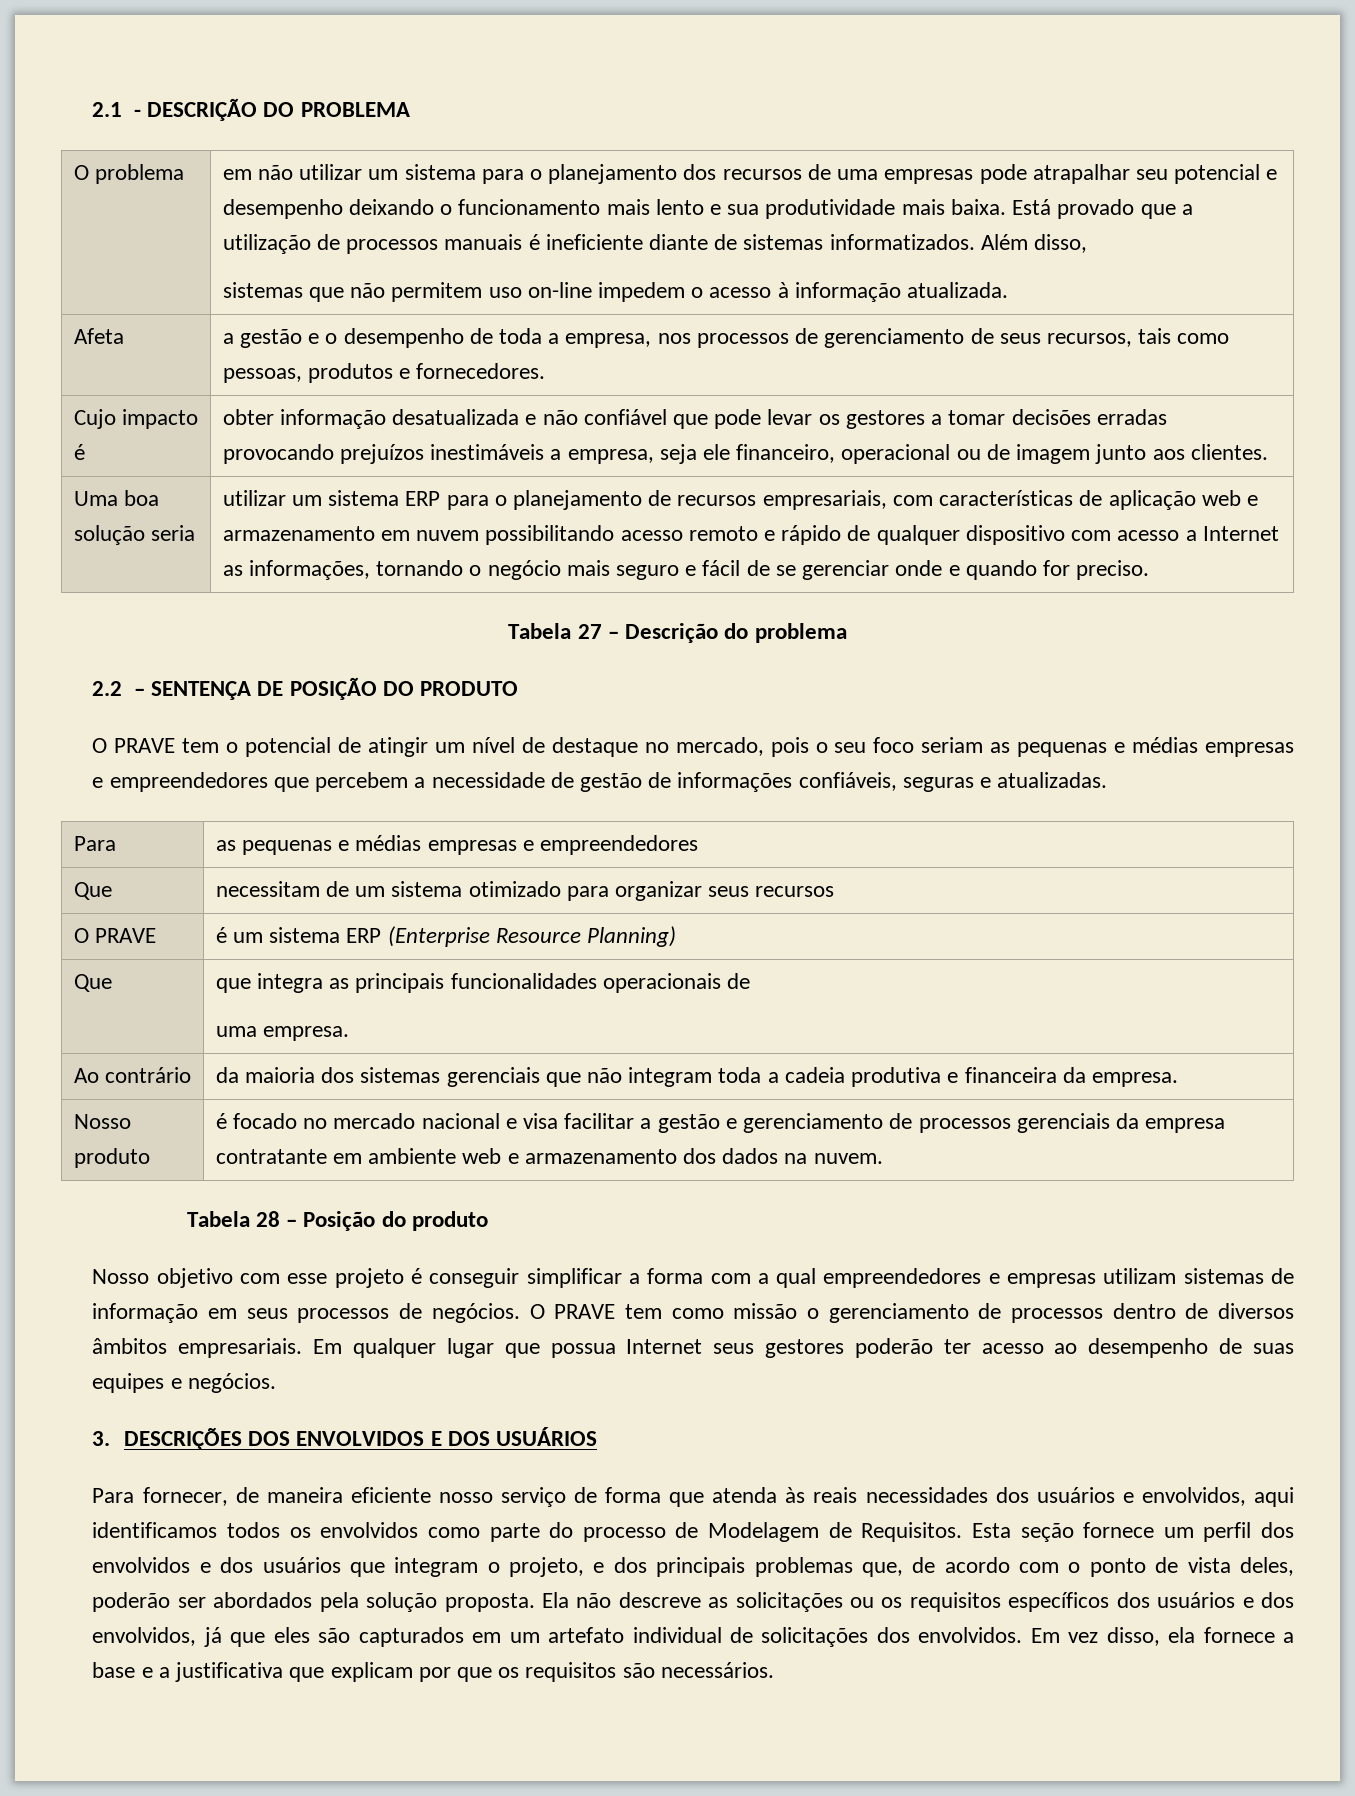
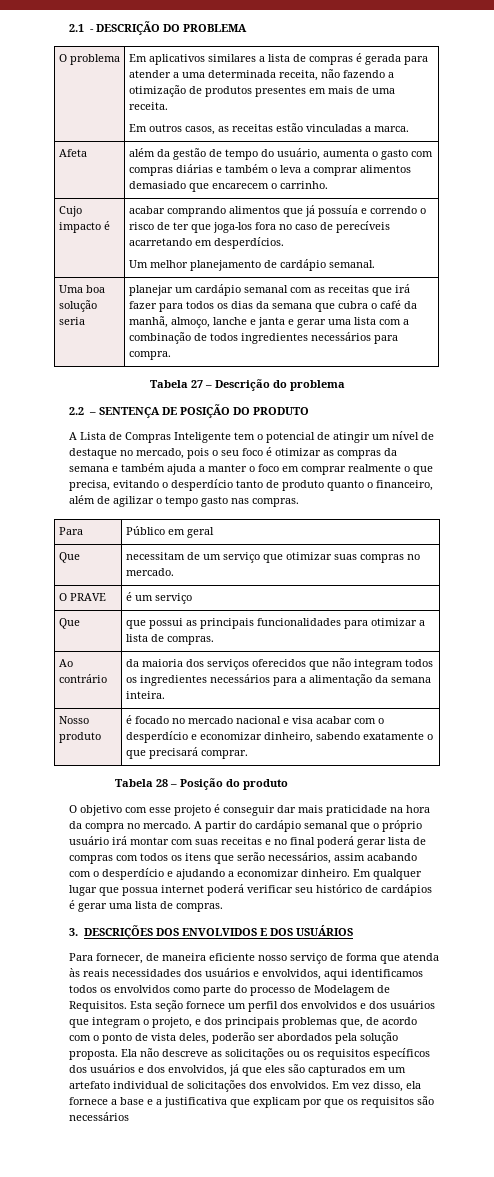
- em não utilizar um sistema para o planejamento dos recursos de uma empresas pode atrapalhar seu potencial e desempenho deixando o funcionamento mais lento e sua produtividade mais baixa. Está provado que a utilização de processos manuais é ineficiente diante de sistemas informatizados. Além disso,
- sistemas que não permitem uso on-line impedem o acesso à informação atualizada.
- Afeta | a gestão e o desempenho de toda a empresa, nos processos de gerenciamento de seus recursos, tais como pessoas, produtos e fornecedores.
- Cujo impacto é | obter informação desatualizada e não confiável que pode levar os gestores a tomar decisões erradas provocando prejuízos inestimáveis a empresa, seja ele financeiro, operacional ou de imagem junto aos clientes.
- Uma boa solução seria | utilizar um sistema ERP para o planejamento de recursos empresariais, com características de aplicação web e armazenamento em nuvem possibilitando acesso remoto e rápido de qualquer dispositivo com acesso a Internet as informações, tornando o negócio mais seguro e fácil de se gerenciar onde e quando for preciso.
+ Em aplicativos similares a lista de compras é gerada para atender a uma determinada receita, não fazendo a otimização de produtos presentes em mais de uma receita.
+ Em outros casos, as receitas estão vinculadas a marca.
+ Afeta | além da gestão de tempo do usuário, aumenta o gasto com compras diárias e também o leva a comprar alimentos demasiado que encarecem o carrinho.
+ Cujo impacto é | acabar comprando alimentos que já possuía e correndo o risco de ter que joga-los fora no caso de perecíveis acarretando em desperdícios.
+ Um melhor planejamento de cardápio semanal.
+ Uma boa solução seria | planejar um cardápio semanal com as receitas que irá fazer para todos os dias da semana que cubra o café da manhã, almoço, lanche e janta e gerar uma lista com a combinação de todos ingredientes necessários para compra.
- O PRAVE tem o potencial de atingir um nível de destaque no mercado, pois o seu foco seriam as pequenas e médias empresas e empreendedores que percebem a necessidade de gestão de informações confiáveis, seguras e atualizadas.
- Para | as pequenas e médias empresas e empreendedores
- Que | necessitam de um sistema otimizado para organizar seus recursos
+ A Lista de Compras Inteligente tem o potencial de atingir um nível de destaque no mercado, pois o seu foco é otimizar as compras da semana e também ajuda a manter o foco em comprar realmente o que precisa, evitando o desperdício tanto de produto quanto o financeiro, além de agilizar o tempo gasto nas compras.
+ Para | Público em geral
+ Que | necessitam de um serviço que otimizar suas compras no mercado.
- O PRAVE | é um sistema ERP (Enterprise Resource Planning)
+ O PRAVE | é um serviço
- Que | que integra as principais funcionalidades operacionais de
- uma empresa.
+ Que | que possui as principais funcionalidades para otimizar a lista de compras.
- Ao contrário | da maioria dos sistemas gerenciais que não integram toda a cadeia produtiva e financeira da empresa.
+ Ao contrário | da maioria dos serviços oferecidos que não integram todos os ingredientes necessários para a alimentação da semana inteira.
- Nosso produto | é focado no mercado nacional e visa facilitar a gestão e gerenciamento de processos gerenciais da empresa contratante em ambiente web e armazenamento dos dados na nuvem.
+ Nosso produto | é focado no mercado nacional e visa acabar com o desperdício e economizar dinheiro, sabendo exatamente o que precisará comprar.
- Nosso objetivo com esse projeto é conseguir simplificar a forma com a qual empreendedores e empresas utilizam sistemas de informação em seus processos de negócios. O PRAVE tem como missão o gerenciamento de processos dentro de diversos âmbitos empresariais.
+ O objetivo com esse projeto é conseguir dar mais praticidade na hora da compra no mercado. A partir do cardápio semanal que o próprio usuário irá montar com suas receitas e no final poderá gerar lista de compras com todos os itens que serão necessários, assim acabando com o desperdício e ajudando a economizar dinheiro.
- Em qualquer lugar que possua Internet seus gestores poderão ter acesso ao desempenho de suas equipes e negócios.
+ Em qualquer lugar que possua internet poderá verificar seu histórico de cardápios é gerar uma lista de compras.
- Em vez disso, ela fornece a base e a justificativa que explicam por que os requisitos são necessários.
+ Em vez disso, ela fornece a base e a justificativa que explicam por que os requisitos são necessários

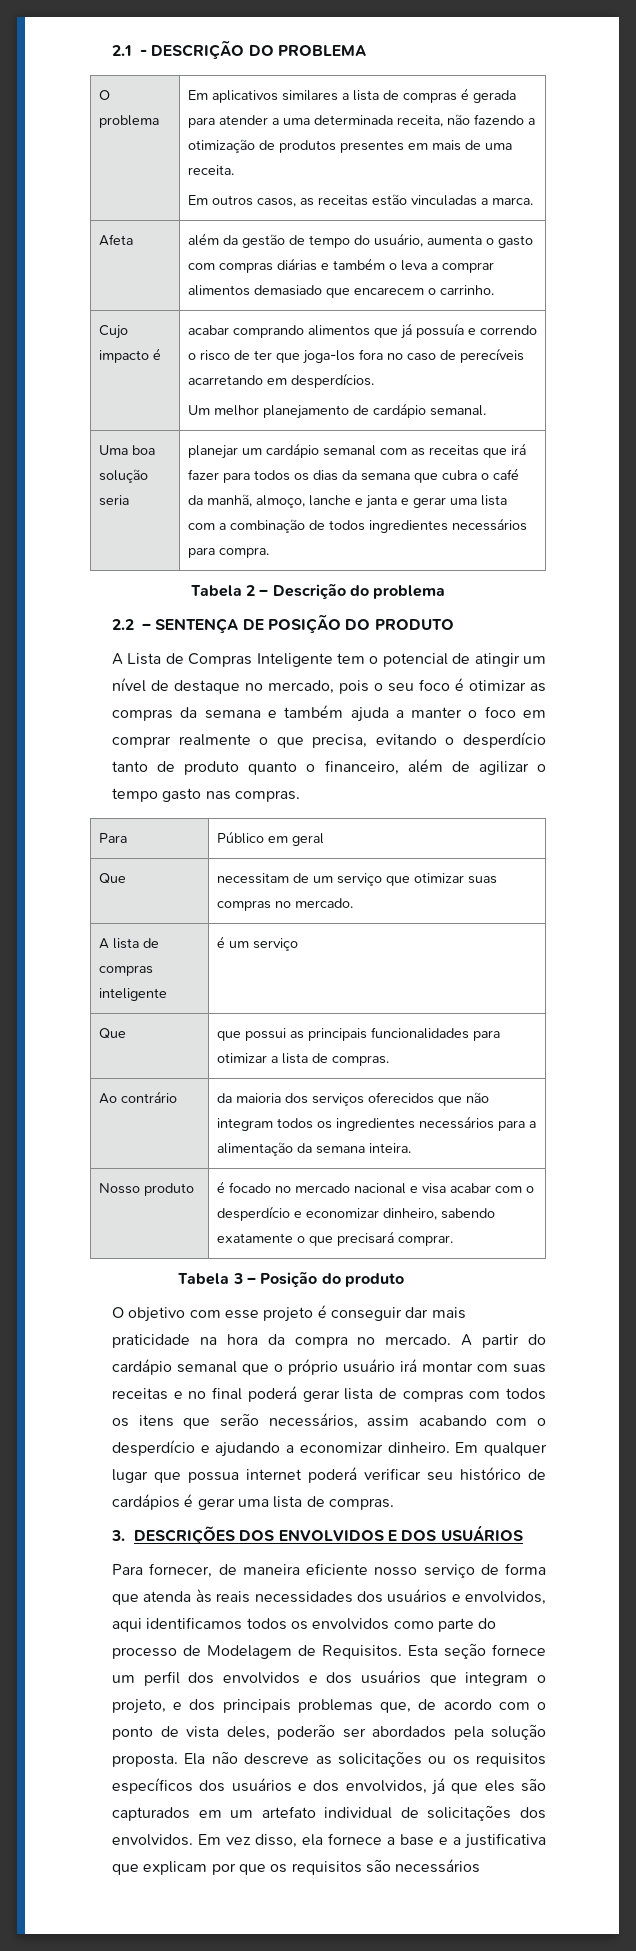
- Tabela 27 – Descrição do problema
+ Tabela 2 – Descrição do problema
- O PRAVE | é um serviço
+ A lista de compras inteligente | é um serviço
- Tabela 28 – Posição do produto
+ Tabela 3 – Posição do produto

